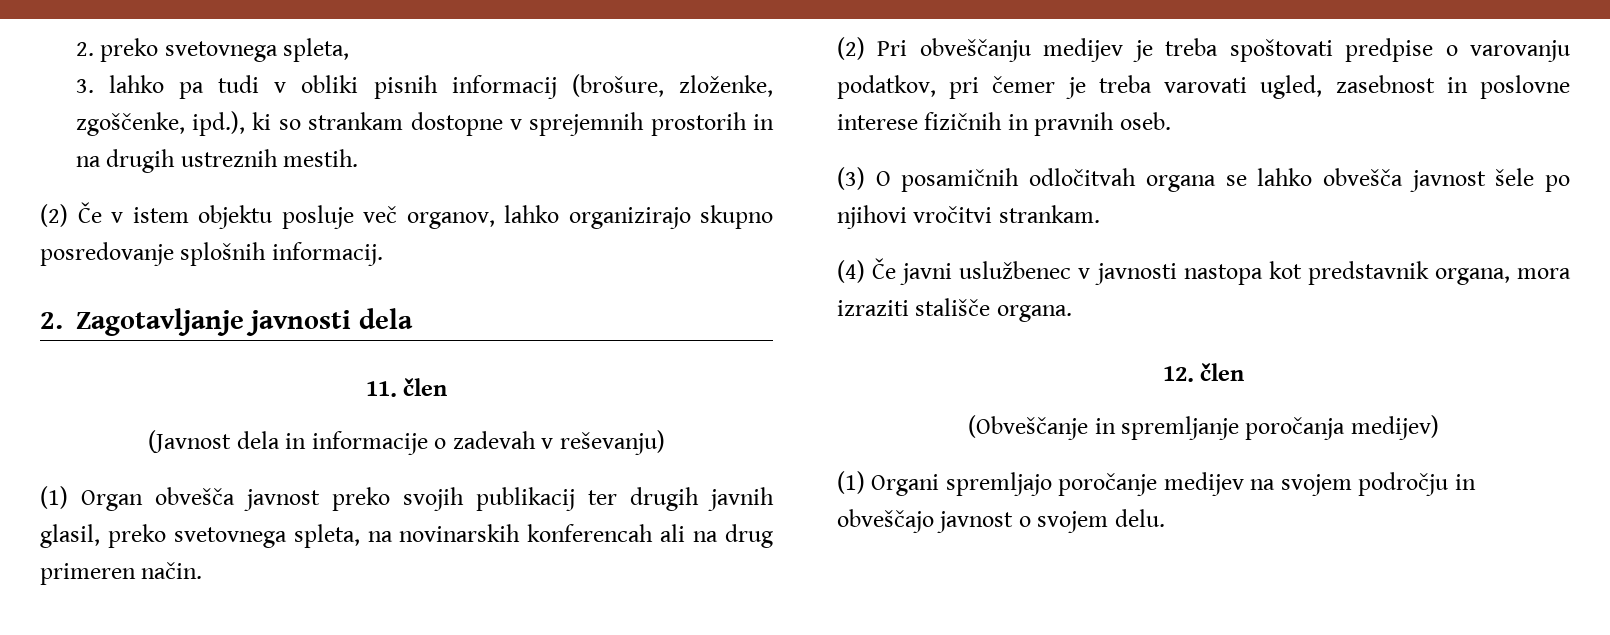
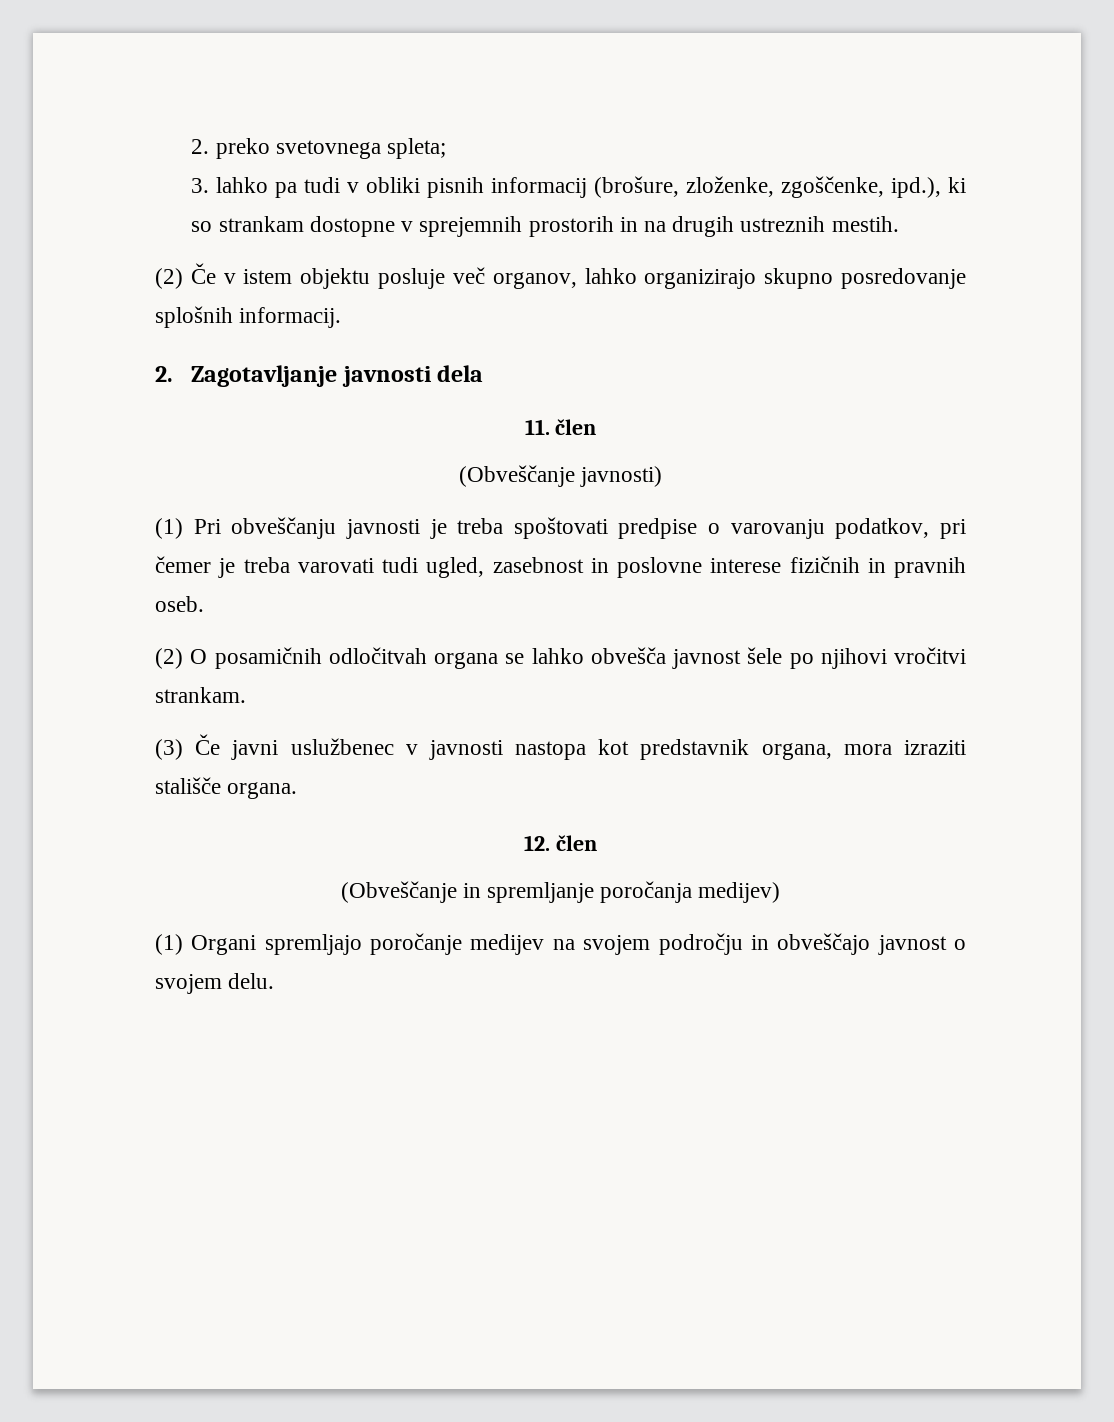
- 2. preko svetovnega spleta,
+ 2. preko svetovnega spleta;
- (Javnost dela in informacije o zadevah v reševanju)
- (1) Organ obvešča javnost preko svojih publikacij ter drugih javnih glasil, preko svetovnega spleta, na novinarskih konferencah ali na drug primeren način.
- (2) Pri obveščanju medijev je treba spoštovati predpise o varovanju podatkov, pri čemer je treba varovati ugled, zasebnost in poslovne interese fizičnih in pravnih oseb.
+ (Obveščanje javnosti)
+ (1) Pri obveščanju javnosti je treba spoštovati predpise o varovanju podatkov, pri čemer je treba varovati tudi ugled, zasebnost in poslovne interese fizičnih in pravnih oseb.
- (3) O posamičnih odločitvah organa se lahko obvešča javnost šele po njihovi vročitvi strankam.
+ (2) O posamičnih odločitvah organa se lahko obvešča javnost šele po njihovi vročitvi strankam.
- (4) Če javni uslužbenec v javnosti nastopa kot predstavnik organa, mora izraziti stališče organa.
+ (3) Če javni uslužbenec v javnosti nastopa kot predstavnik organa, mora izraziti stališče organa.

